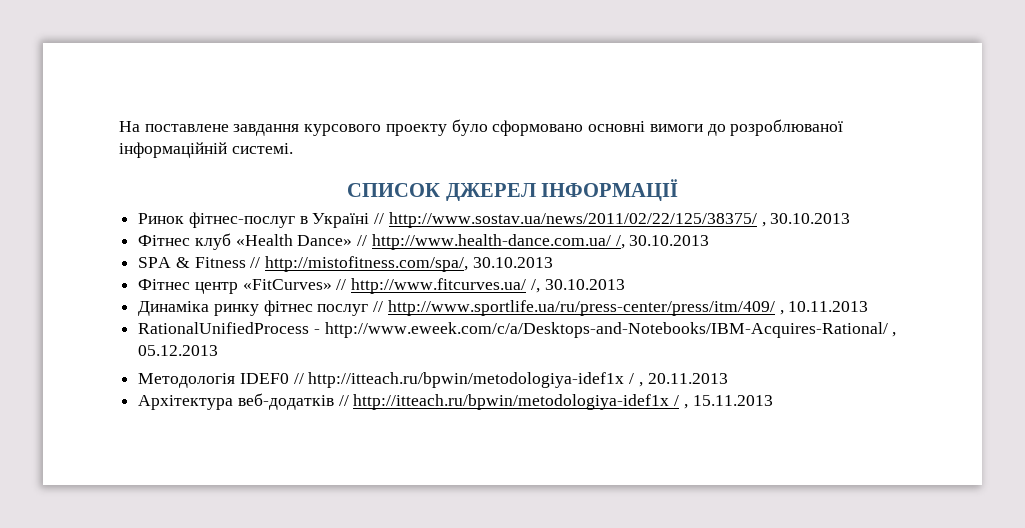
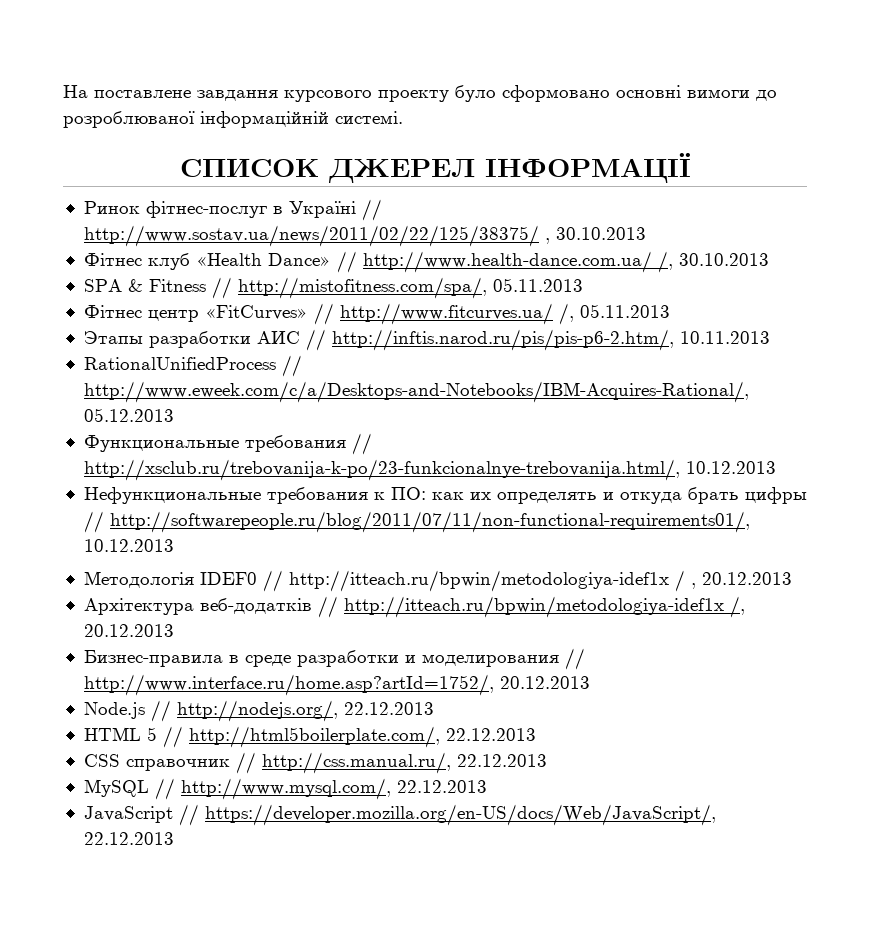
- SPA & Fitness // http://mistofitness.com/spa/, 30.10.2013
+ SPA & Fitness // http://mistofitness.com/spa/, 05.11.2013
- Фітнес центр «FitCurves» // http://www.fitcurves.ua/ /, 30.10.2013
- Динаміка ринку фітнес послуг // http://www.sportlife.ua/ru/press-center/press/itm/409/ , 10.11.2013
- RationalUnifiedProcess - http://www.eweek.com/c/a/Desktops-and-Notebooks/IBM-Acquires-Rational/ , 05.12.2013
+ Фітнес центр «FitCurves» // http://www.fitcurves.ua/ /, 05.11.2013
+ Этапы разработки АИС // http://inftis.narod.ru/pis/pis-p6-2.htm/, 10.11.2013
+ RationalUnifiedProcess // http://www.eweek.com/c/a/Desktops-and-Notebooks/IBM-Acquires-Rational/, 05.12.2013
+ Функциональные требования // http://xsclub.ru/trebovanija-k-po/23-funkcionalnye-trebovanija.html/, 10.12.2013
+ Нефункциональные требования к ПО: как их определять и откуда брать цифры // http://softwarepeople.ru/blog/2011/07/11/non-functional-requirements01/, 10.12.2013
- Методологія IDEF0 // http://itteach.ru/bpwin/metodologiya-idef1x / , 20.11.2013
+ Методологія IDEF0 // http://itteach.ru/bpwin/metodologiya-idef1x / , 20.12.2013
- Архітектура веб-додатків // http://itteach.ru/bpwin/metodologiya-idef1x / , 15.11.2013
+ Архітектура веб-додатків // http://itteach.ru/bpwin/metodologiya-idef1x /, 20.12.2013
+ Бизнес-правила в среде разработки и моделирования // http://www.interface.ru/home.asp?artId=1752/, 20.12.2013
+ Node.js // http://nodejs.org/, 22.12.2013
+ HTML 5 // http://html5boilerplate.com/, 22.12.2013
+ CSS справочник // http://css.manual.ru/, 22.12.2013
+ MySQL // http://www.mysql.com/, 22.12.2013
+ JavaScript // https://developer.mozilla.org/en-US/docs/Web/JavaScript/, 22.12.2013

